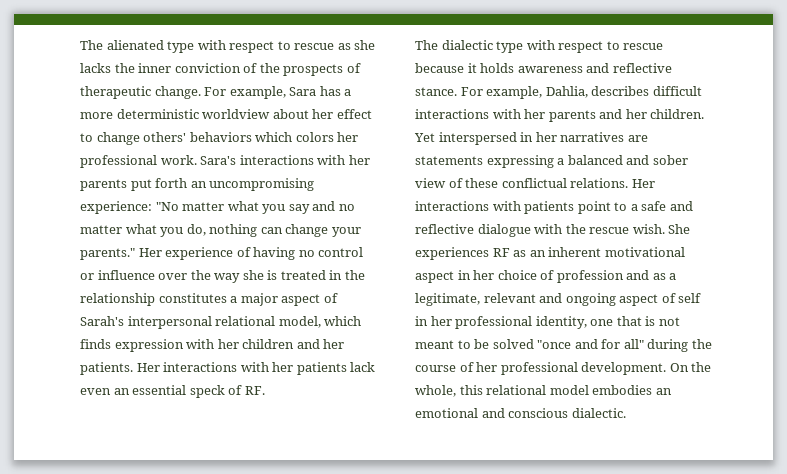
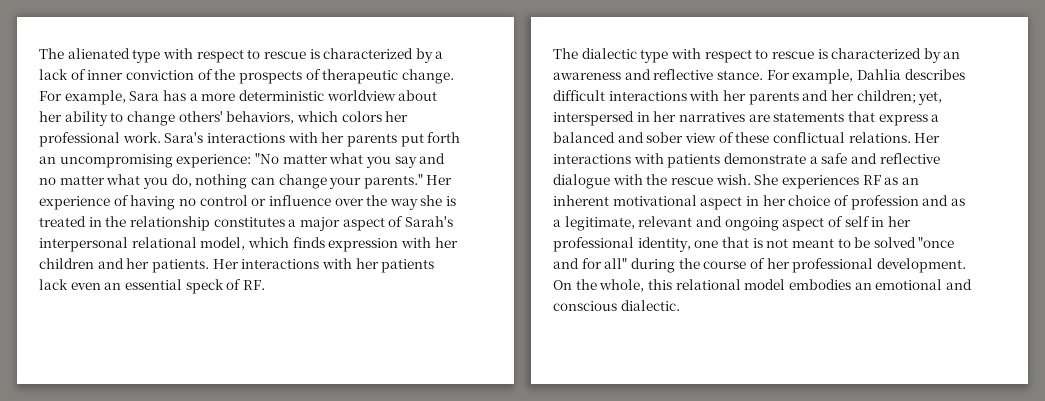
- The alienated type with respect to rescue as she lacks the inner conviction of the prospects of therapeutic change.
+ The alienated type with respect to rescue is characterized by a lack of inner conviction of the prospects of therapeutic change.
- For example, Sara has a more deterministic worldview about her effect to change others' behaviors which colors her professional work.
+ For example, Sara has a more deterministic worldview about her ability to change others' behaviors, which colors her professional work.
- The dialectic type with respect to rescue because it holds awareness and reflective stance.
+ The dialectic type with respect to rescue is characterized by an awareness and reflective stance.
- For example, Dahlia, describes difficult interactions with her parents and her children. Yet interspersed in her narratives are statements expressing a balanced and sober view of these conflictual relations.
+ For example, Dahlia describes difficult interactions with her parents and her children; yet, interspersed in her narratives are statements that express a balanced and sober view of these conflictual relations.
- Her interactions with patients point to a safe and reflective dialogue with the rescue wish.
+ Her interactions with patients demonstrate a safe and reflective dialogue with the rescue wish.

